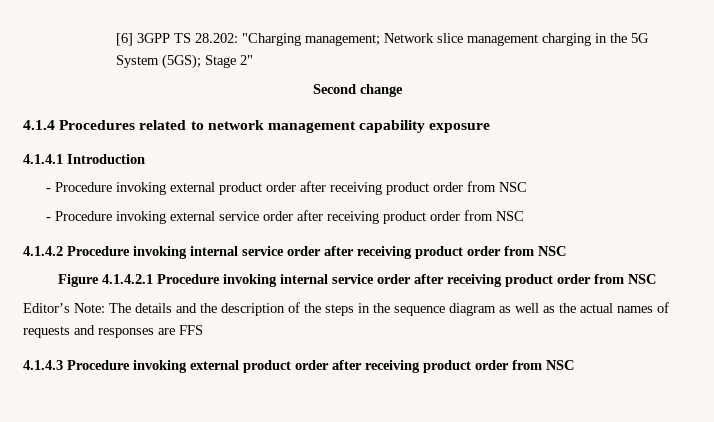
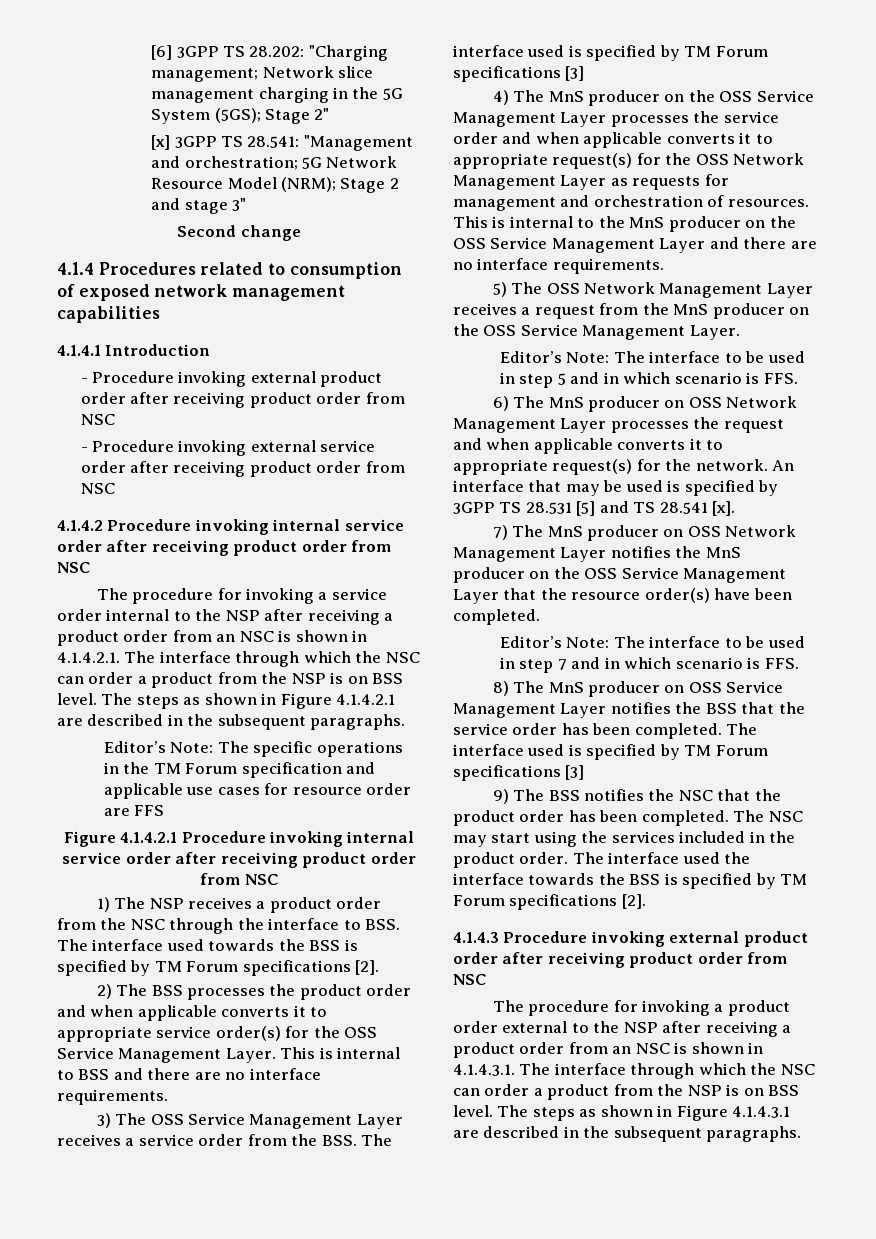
+ [x] 3GPP TS 28.541: "Management and orchestration; 5G Network Resource Model (NRM); Stage 2 and stage 3"
- 4.1.4 Procedures related to network management capability exposure
+ 4.1.4 Procedures related to consumption of exposed network management capabilities
+ The procedure for invoking a service order internal to the NSP after receiving a product order from an NSC is shown in 4.1.4.2.1. The interface through which the NSC can order a product from the NSP is on BSS level. The steps as shown in Figure 4.1.4.2.1 are described in the subsequent paragraphs.
+ Editor’s Note: The specific operations in the TM Forum specification and applicable use cases for resource order are FFS
- Editor’s Note: The details and the description of the steps in the sequence diagram as well as the actual names of requests and responses are FFS
+ 1) The NSP receives a product order from the NSC through the interface to BSS. The interface used towards the BSS is specified by TM Forum specifications [2].
+ 2) The BSS processes the product order and when applicable converts it to appropriate service order(s) for the OSS Service Management Layer. This is internal to BSS and there are no interface requirements.
+ 3) The OSS Service Management Layer receives a service order from the BSS. The interface used is specified by TM Forum specifications [3]
+ 4) The MnS producer on the OSS Service Management Layer processes the service order and when applicable converts it to appropriate request(s) for the OSS Network Management Layer as requests for management and orchestration of resources. This is internal to the MnS producer on the OSS Service Management Layer and there are no interface requirements.
+ 5) The OSS Network Management Layer receives a request from the MnS producer on the OSS Service Management Layer.
+ Editor’s Note: The interface to be used in step 5 and in which scenario is FFS.
+ 6) The MnS producer on OSS Network Management Layer processes the request and when applicable converts it to appropriate request(s) for the network. An interface that may be used is specified by 3GPP TS 28.531 [5] and TS 28.541 [x].
+ 7) The MnS producer on OSS Network Management Layer notifies the MnS producer on the OSS Service Management Layer that the resource order(s) have been completed.
+ Editor’s Note: The interface to be used in step 7 and in which scenario is FFS.
+ 8) The MnS producer on OSS Service Management Layer notifies the BSS that the service order has been completed. The interface used is specified by TM Forum specifications [3]
+ 9) The BSS notifies the NSC that the product order has been completed. The NSC may start using the services included in the product order. The interface used the interface towards the BSS is specified by TM Forum specifications [2].
+ The procedure for invoking a product order external to the NSP after receiving a product order from an NSC is shown in 4.1.4.3.1. The interface through which the NSC can order a product from the NSP is on BSS level. The steps as shown in Figure 4.1.4.3.1 are described in the subsequent paragraphs.

